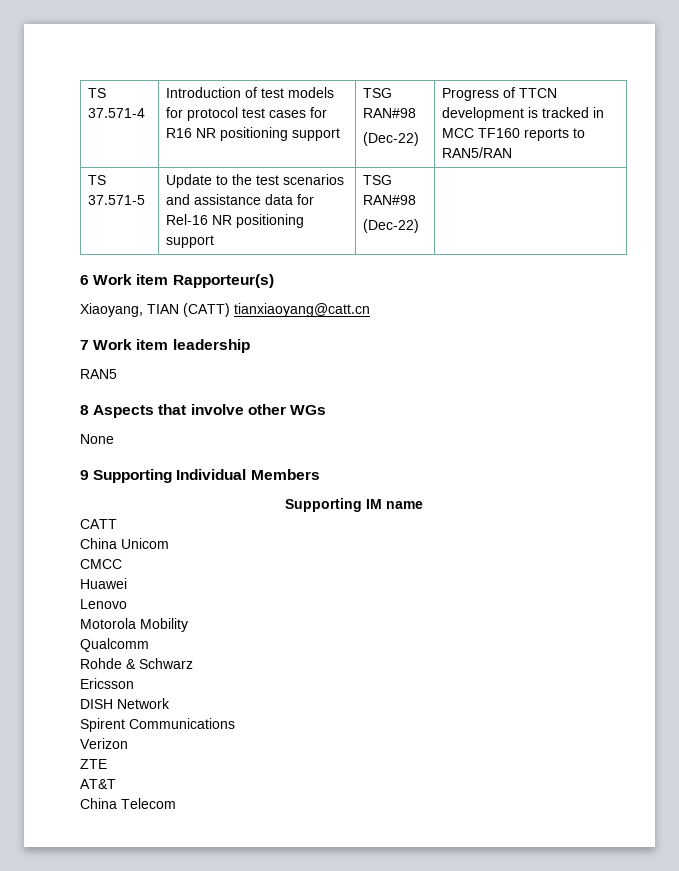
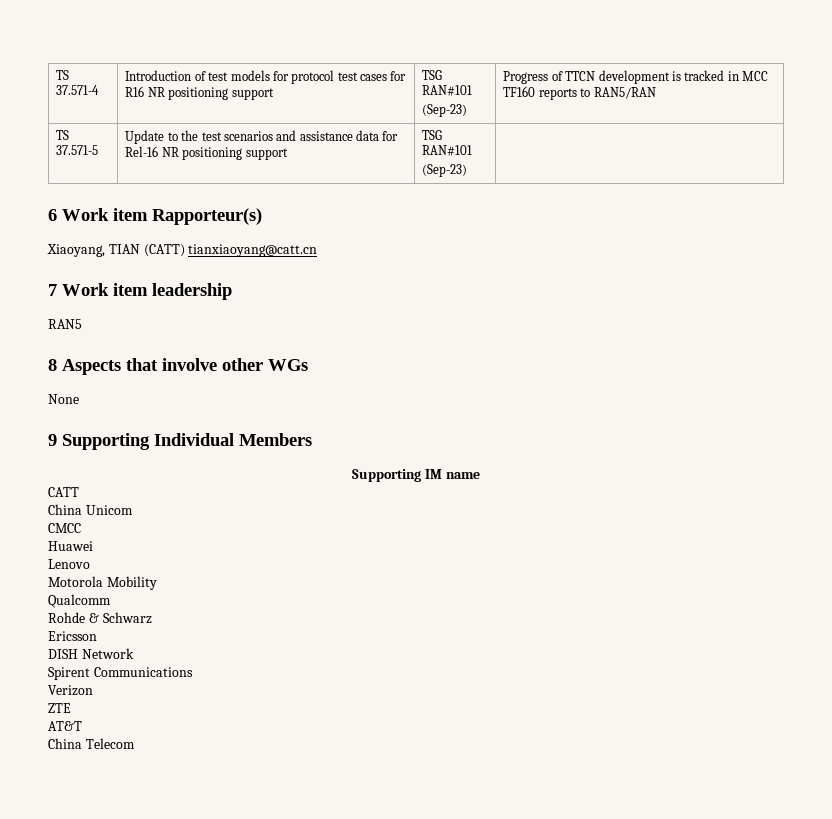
- TS 37.571-4 | Introduction of test models for protocol test cases for R16 NR positioning support | TSG RAN#98
- (Dec-22) | Progress of TTCN development is tracked in MCC TF160 reports to RAN5/RAN
+ TS 37.571-4 | Introduction of test models for protocol test cases for R16 NR positioning support | TSG RAN#101
+ (Sep-23) | Progress of TTCN development is tracked in MCC TF160 reports to RAN5/RAN
- TS 37.571-5 | Update to the test scenarios and assistance data for Rel-16 NR positioning support | TSG RAN#98
- (Dec-22) |
+ TS 37.571-5 | Update to the test scenarios and assistance data for Rel-16 NR positioning support | TSG RAN#101
+ (Sep-23) |

